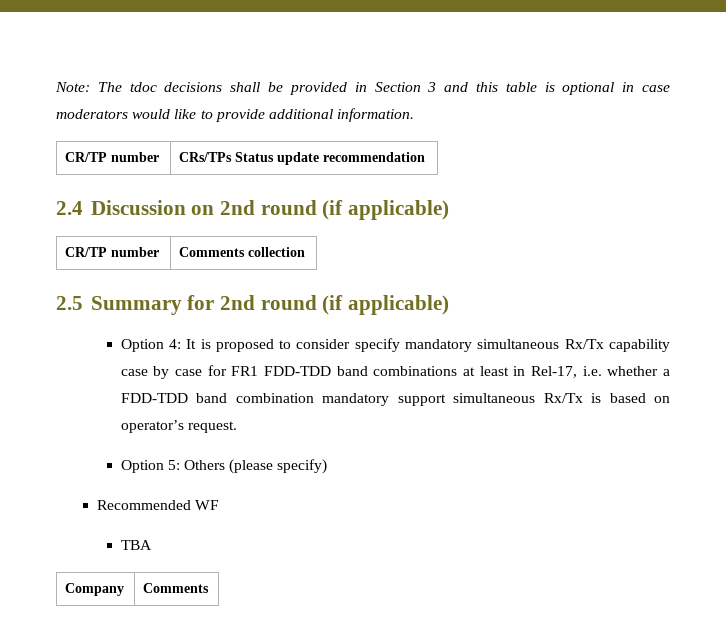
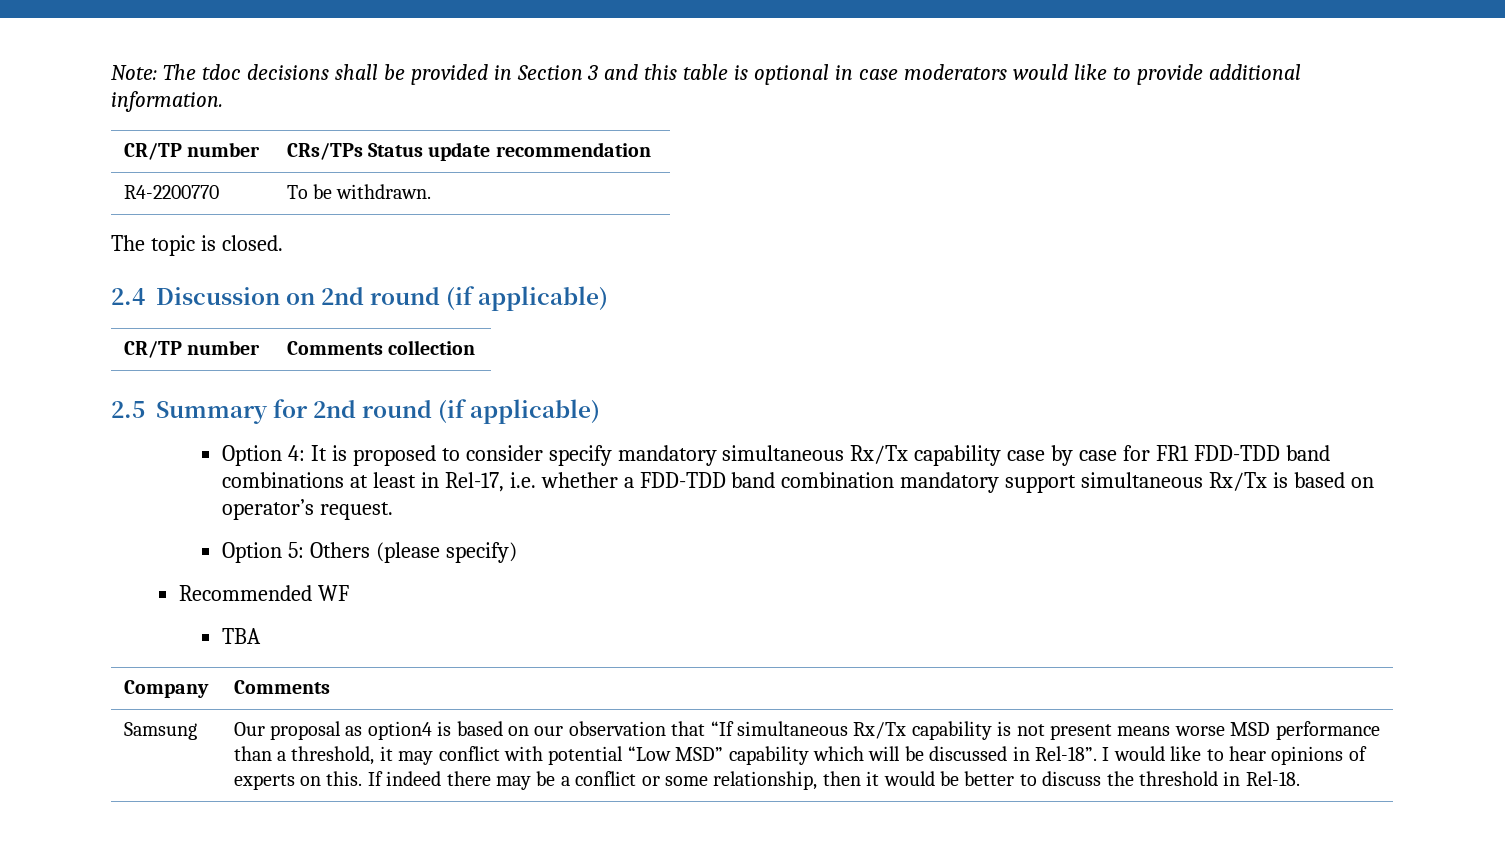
+ R4-2200770 | To be withdrawn.
+ The topic is closed.
+ Samsung | Our proposal as option4 is based on our observation that “If simultaneous Rx/Tx capability is not present means worse MSD performance than a threshold, it may conflict with potential “Low MSD” capability which will be discussed in Rel-18”. I would like to hear opinions of experts on this. If indeed there may be a conflict or some relationship, then it would be better to discuss the threshold in Rel-18.

